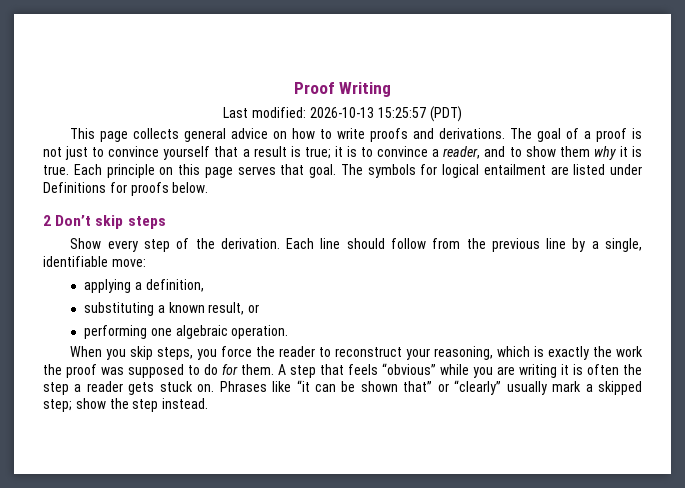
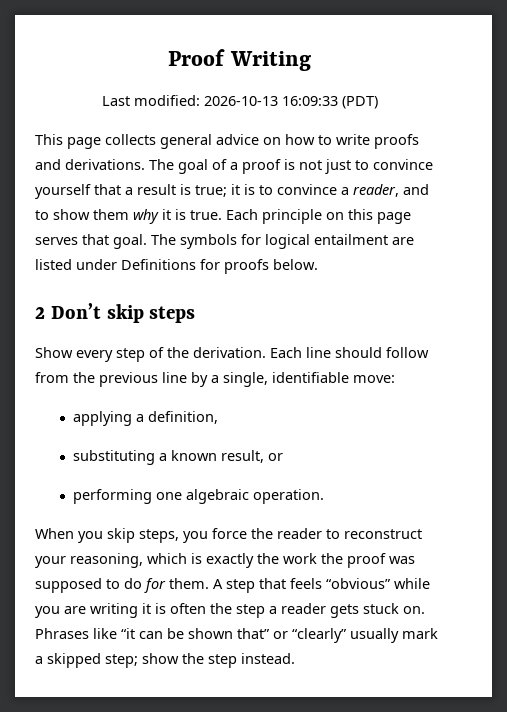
- Last modified: 2026-10-13 15:25:57 (PDT)
+ Last modified: 2026-10-13 16:09:33 (PDT)

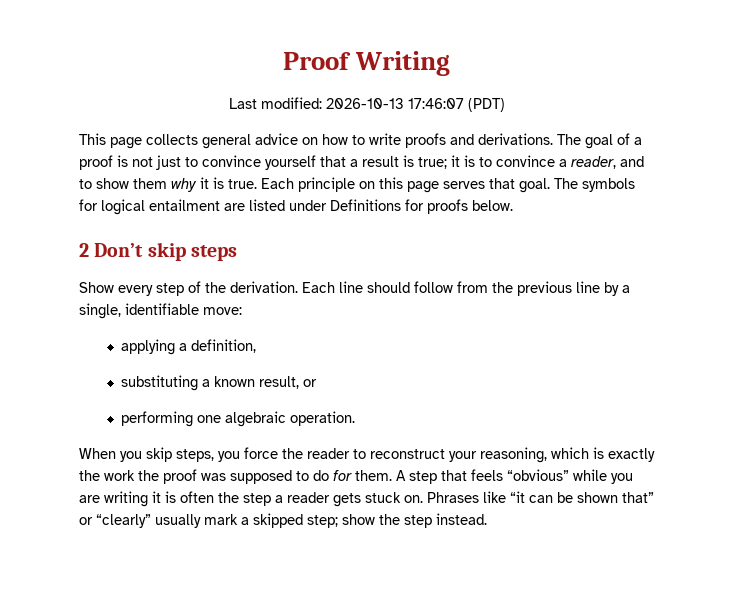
- Last modified: 2026-10-13 16:09:33 (PDT)
+ Last modified: 2026-10-13 17:46:07 (PDT)

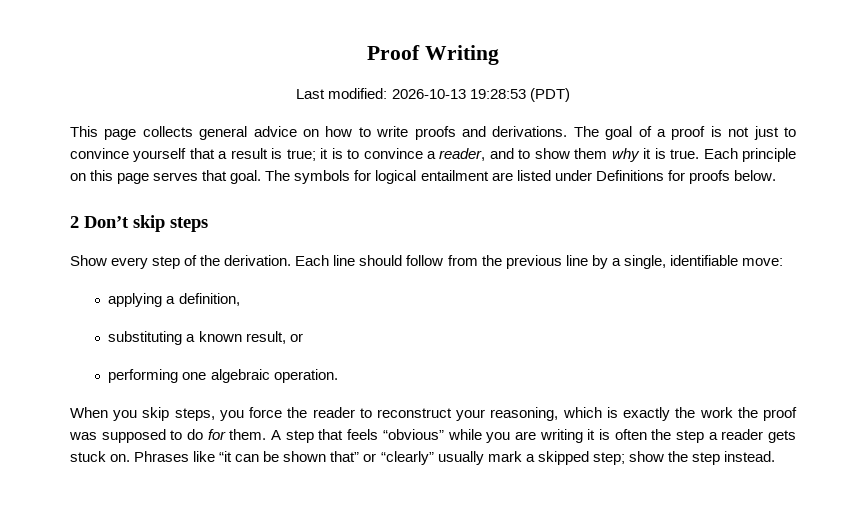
- Last modified: 2026-10-13 17:46:07 (PDT)
+ Last modified: 2026-10-13 19:28:53 (PDT)

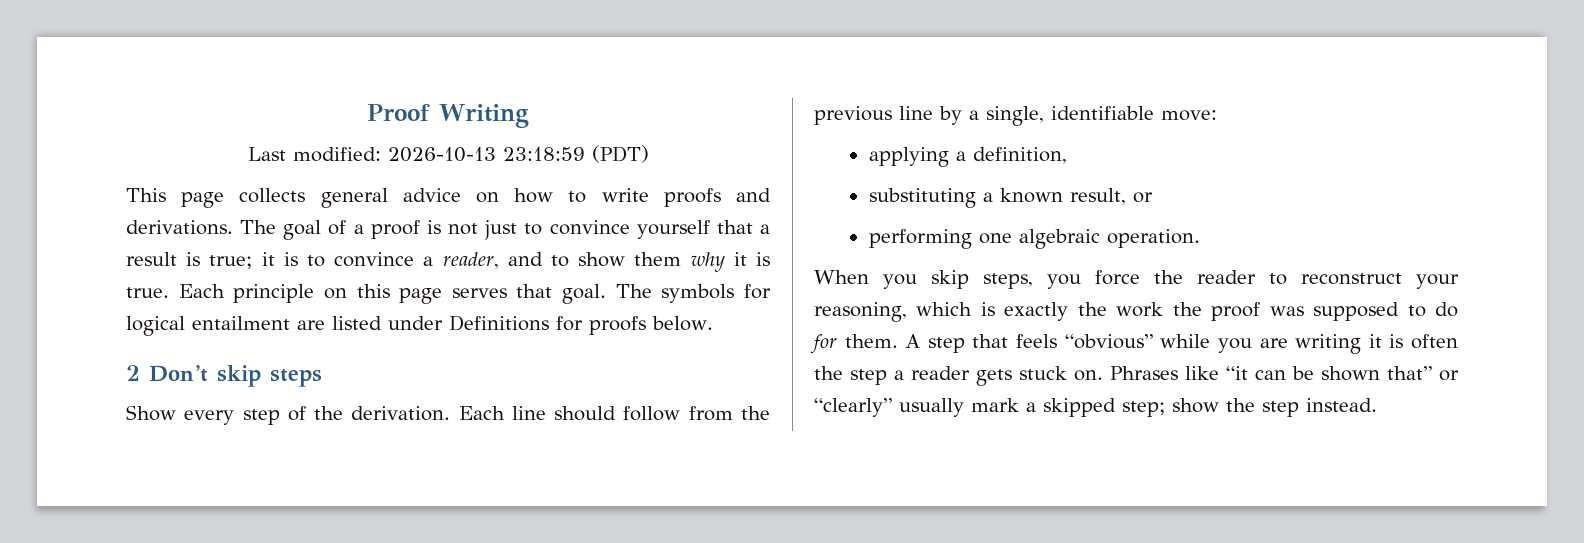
- Last modified: 2026-10-13 19:28:53 (PDT)
+ Last modified: 2026-10-13 23:18:59 (PDT)

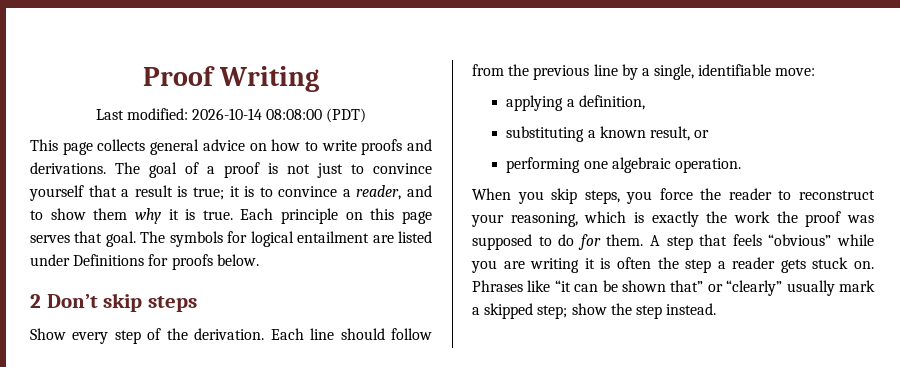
- Last modified: 2026-10-13 23:18:59 (PDT)
+ Last modified: 2026-10-14 08:08:00 (PDT)

